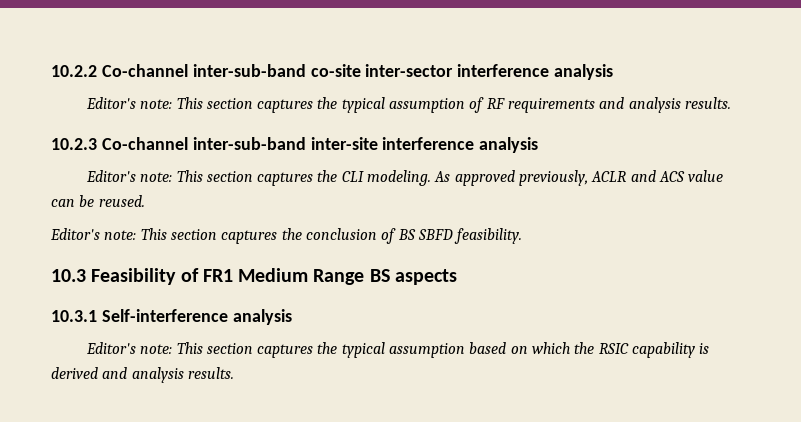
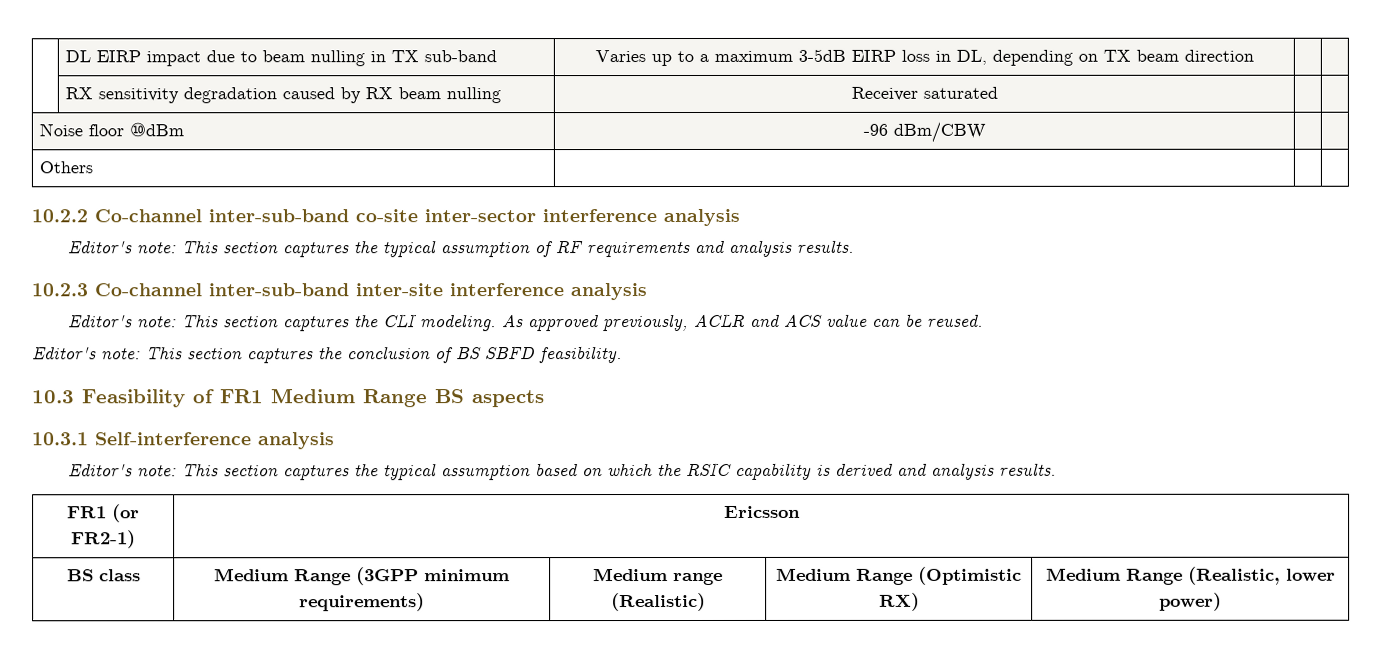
+ | DL EIRP impact due to beam nulling in TX sub-band | Varies up to a maximum 3-5dB EIRP loss in DL, depending on TX beam direction | |
+ | RX sensitivity degradation caused by RX beam nulling | Receiver saturated | |
+ Noise floor ⑩dBm | -96 dBm/CBW | |
+ Others | | |
+ FR1 (or FR2-1) | Ericsson
+ BS class | Medium Range (3GPP minimum requirements) | Medium range (Realistic) | Medium Range (Optimistic RX) | Medium Range (Realistic, lower power)

